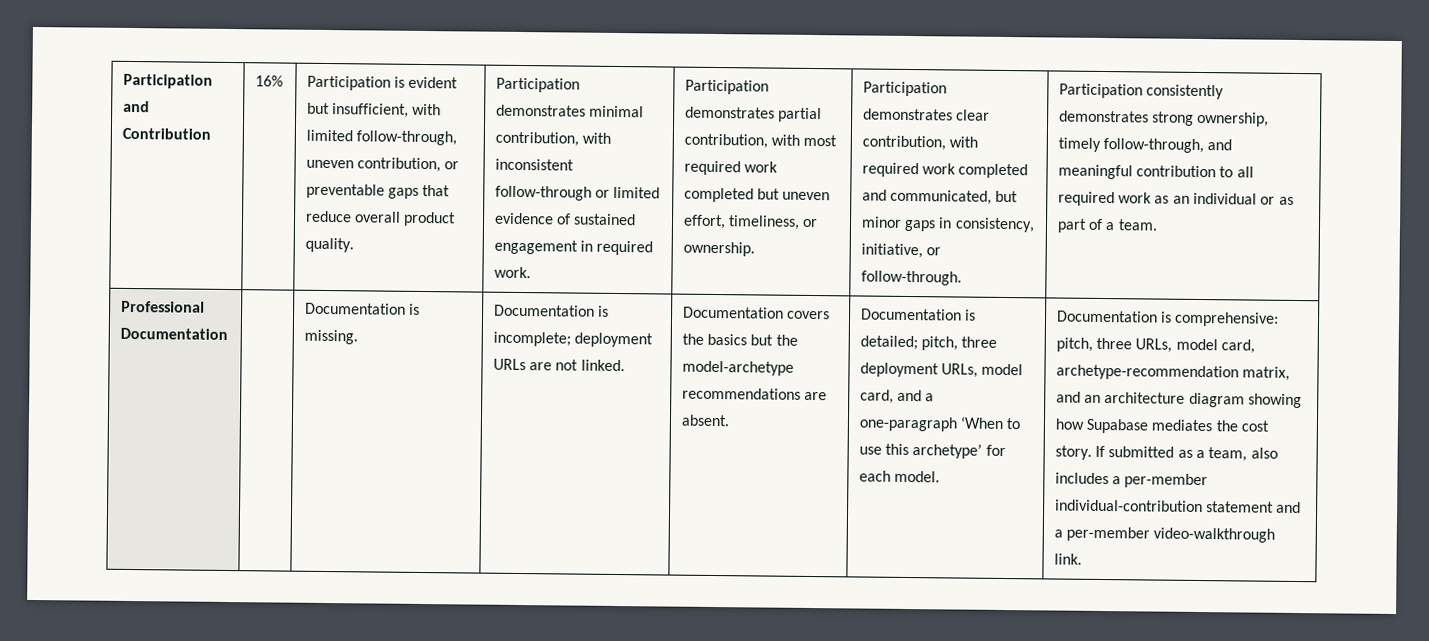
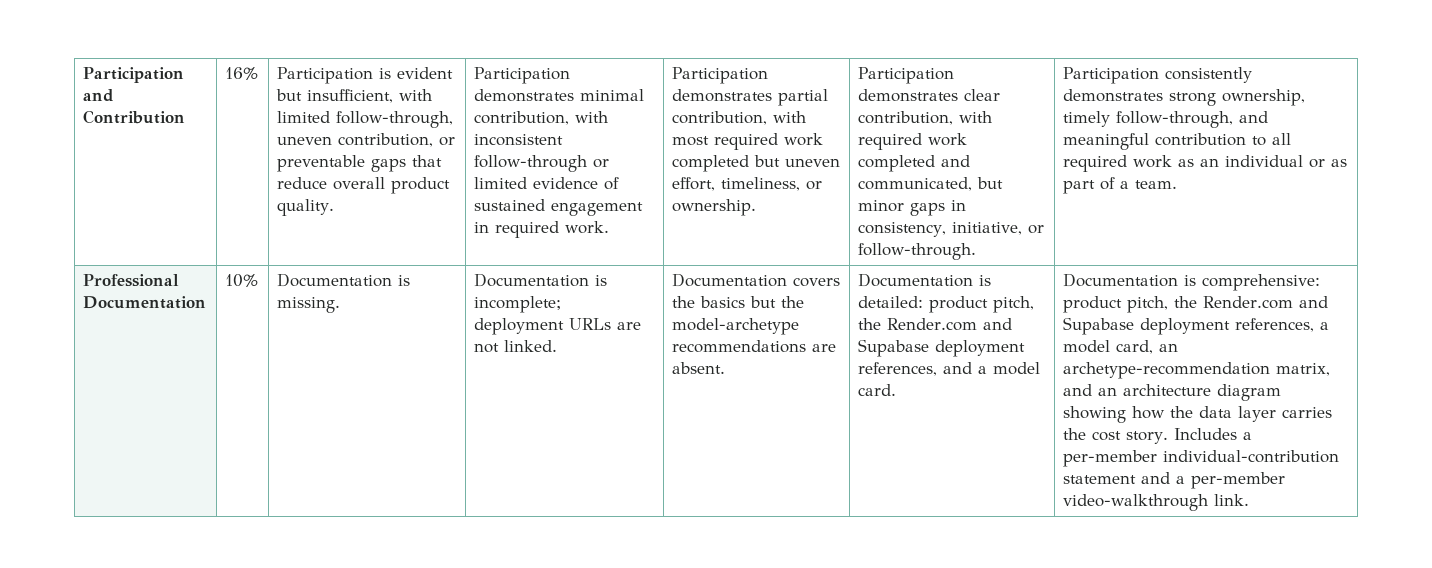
+ 10%
- Documentation is detailed; pitch, three deployment URLs, model card, and a one-paragraph ‘When to use this archetype’ for each model. | Documentation is comprehensive: pitch, three URLs, model card, archetype-recommendation matrix, and an architecture diagram showing how Supabase mediates the cost story. If submitted as a team, also includes a per-member individual-contribution statement and a per-member video-walkthrough link.
+ Documentation is detailed: product pitch, the Render.com and Supabase deployment references, and a model card. | Documentation is comprehensive: product pitch, the Render.com and Supabase deployment references, a model card, an archetype-recommendation matrix, and an architecture diagram showing how the data layer carries the cost story. Includes a per-member individual-contribution statement and a per-member video-walkthrough link.

